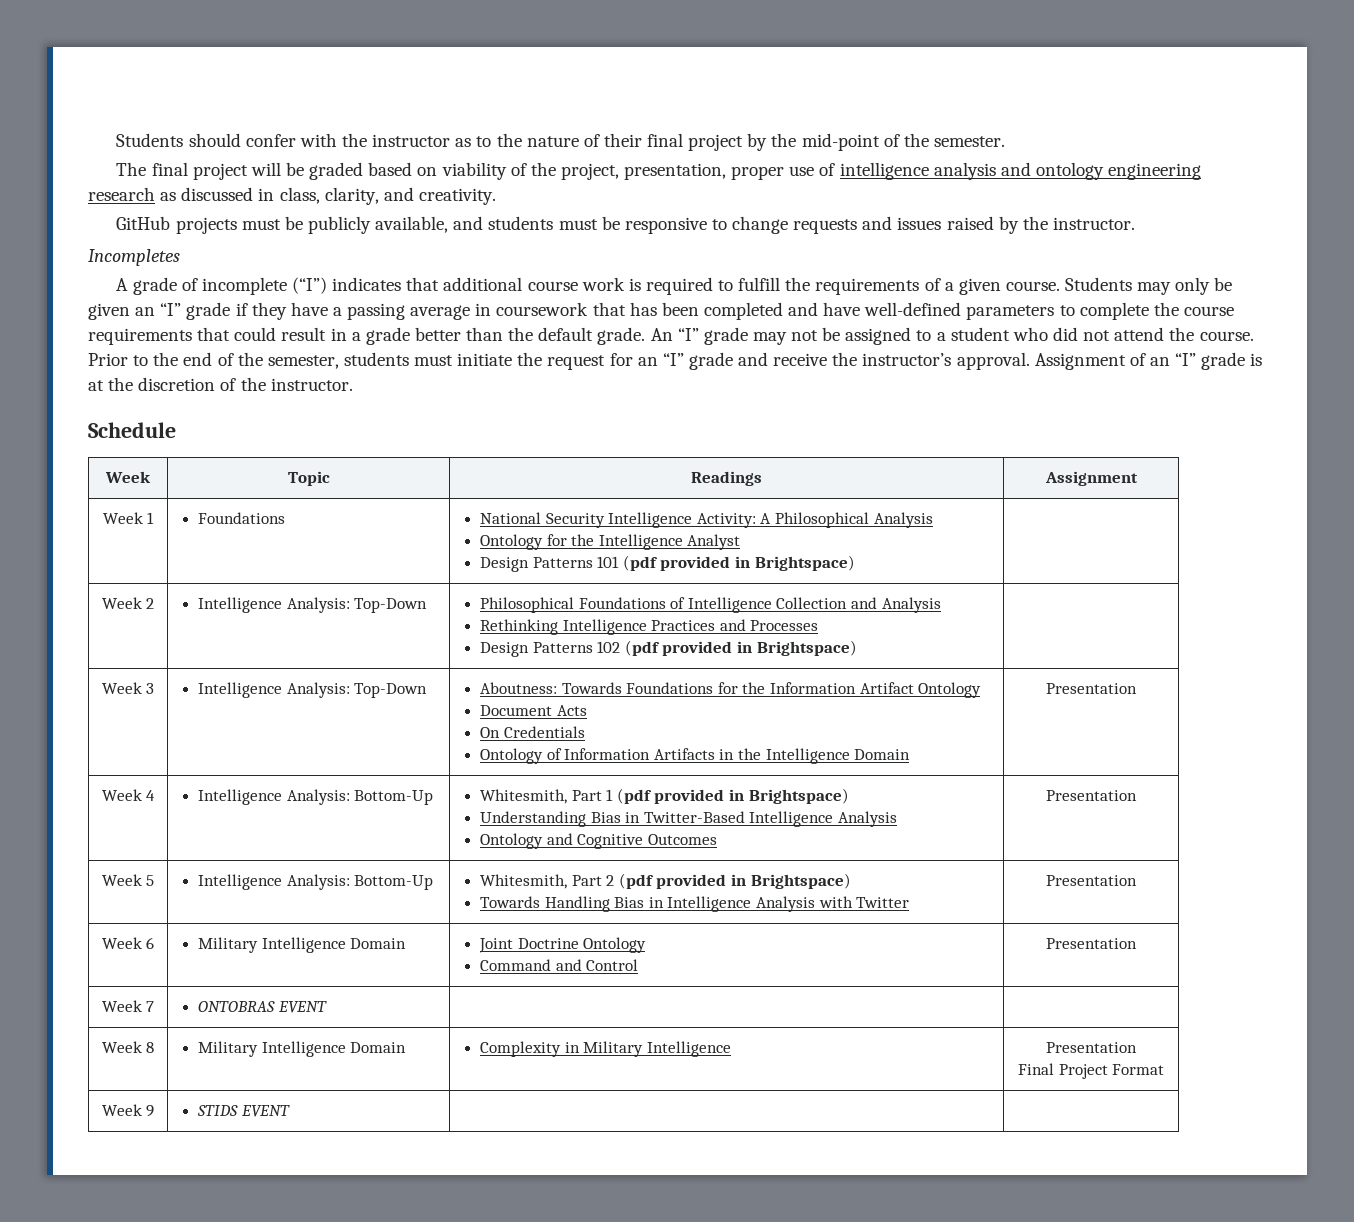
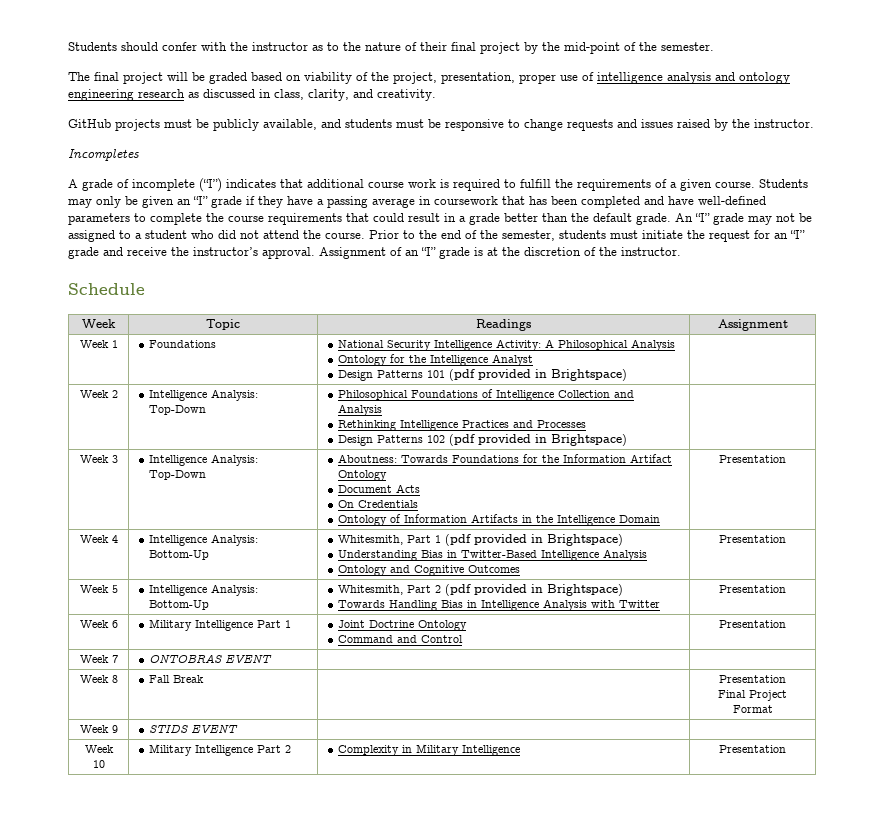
- Week 6 | Military Intelligence Domain | Joint Doctrine Ontology
+ Week 6 | Military Intelligence Part 1 | Joint Doctrine Ontology
- Week 8 | Military Intelligence Domain | Complexity in Military Intelligence | Presentation
+ Week 8 | Fall Break | | Presentation
+ Week 10 | Military Intelligence Part 2 | Complexity in Military Intelligence | Presentation

